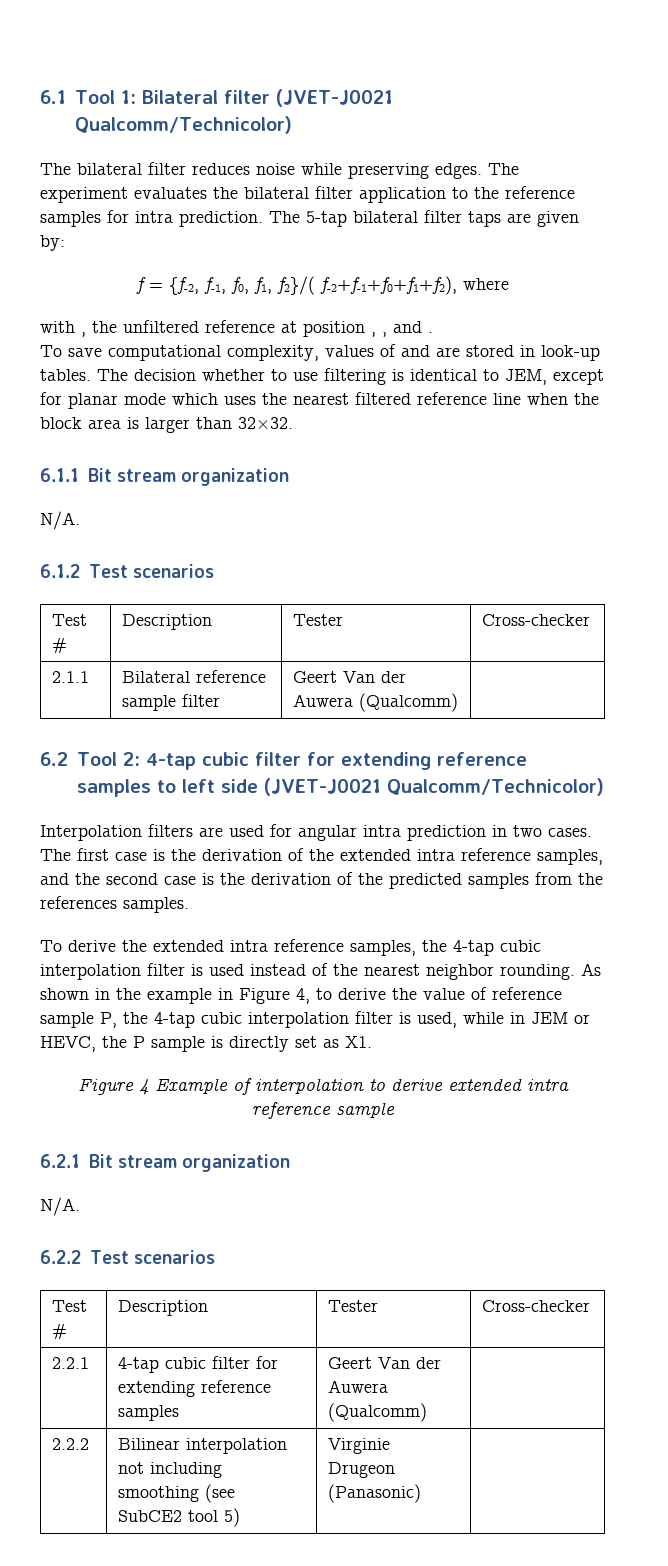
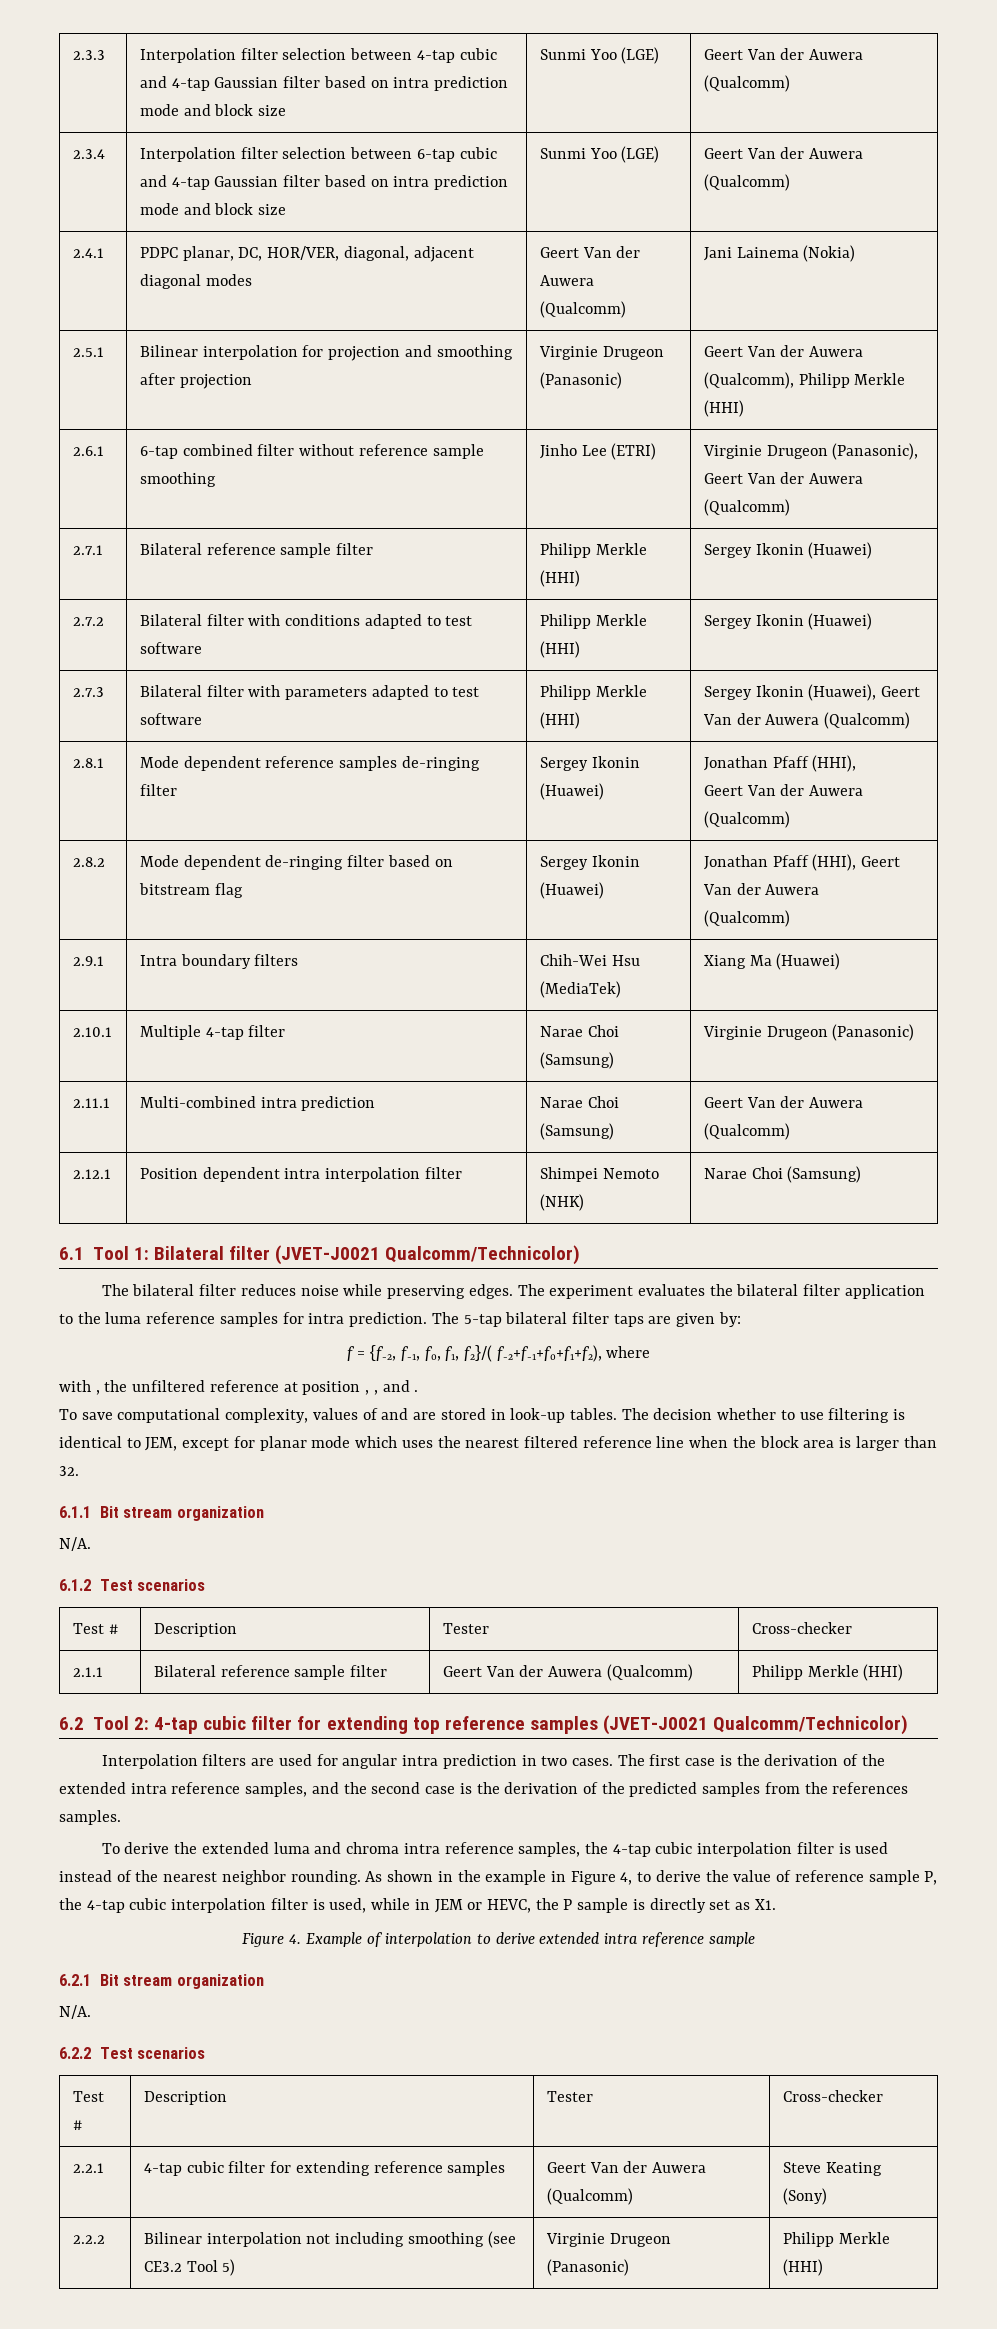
+ 2.3.3 | Interpolation filter selection between 4-tap cubic and 4-tap Gaussian filter based on intra prediction mode and block size | Sunmi Yoo (LGE) | Geert Van der Auwera (Qualcomm)
+ 2.3.4 | Interpolation filter selection between 6-tap cubic and 4-tap Gaussian filter based on intra prediction mode and block size | Sunmi Yoo (LGE) | Geert Van der Auwera (Qualcomm)
+ 2.4.1 | PDPC planar, DC, HOR/VER, diagonal, adjacent diagonal modes | Geert Van der Auwera (Qualcomm) | Jani Lainema (Nokia)
+ 2.5.1 | Bilinear interpolation for projection and smoothing after projection | Virginie Drugeon (Panasonic) | Geert Van der Auwera (Qualcomm), Philipp Merkle (HHI)
+ 2.6.1 | 6-tap combined filter without reference sample smoothing | Jinho Lee (ETRI) | Virginie Drugeon (Panasonic), Geert Van der Auwera (Qualcomm)
+ 2.7.1 | Bilateral reference sample filter | Philipp Merkle (HHI) | Sergey Ikonin (Huawei)
+ 2.7.2 | Bilateral filter with conditions adapted to test software | Philipp Merkle (HHI) | Sergey Ikonin (Huawei)
+ 2.7.3 | Bilateral filter with parameters adapted to test software | Philipp Merkle (HHI) | Sergey Ikonin (Huawei), Geert Van der Auwera (Qualcomm)
+ 2.8.1 | Mode dependent reference samples de-ringing filter | Sergey Ikonin (Huawei) | Jonathan Pfaff (HHI),
+ Geert Van der Auwera (Qualcomm)
+ 2.8.2 | Mode dependent de-ringing filter based on bitstream flag | Sergey Ikonin (Huawei) | Jonathan Pfaff (HHI), Geert Van der Auwera
+ (Qualcomm)
+ 2.9.1 | Intra boundary filters | Chih-Wei Hsu (MediaTek) | Xiang Ma (Huawei)
+ 2.10.1 | Multiple 4-tap filter | Narae Choi (Samsung) | Virginie Drugeon (Panasonic)
+ 2.11.1 | Multi-combined intra prediction | Narae Choi (Samsung) | Geert Van der Auwera (Qualcomm)
+ 2.12.1 | Position dependent intra interpolation filter | Shimpei Nemoto (NHK) | Narae Choi (Samsung)
- The experiment evaluates the bilateral filter application to the reference samples for intra prediction.
+ The experiment evaluates the bilateral filter application to the luma reference samples for intra prediction.
- The decision whether to use filtering is identical to JEM, except for planar mode which uses the nearest filtered reference line when the block area is larger than 32×32.
+ The decision whether to use filtering is identical to JEM, except for planar mode which uses the nearest filtered reference line when the block area is larger than 32.
- 2.1.1 | Bilateral reference sample filter | Geert Van der Auwera (Qualcomm) |
+ 2.1.1 | Bilateral reference sample filter | Geert Van der Auwera (Qualcomm) | Philipp Merkle (HHI)
- 6.2 Tool 2: 4-tap cubic filter for extending reference samples to left side (JVET-J0021 Qualcomm/Technicolor)
+ 6.2 Tool 2: 4-tap cubic filter for extending top reference samples (JVET-J0021 Qualcomm/Technicolor)
- To derive the extended intra reference samples, the 4-tap cubic interpolation filter is used instead of the nearest neighbor rounding.
+ To derive the extended luma and chroma intra reference samples, the 4-tap cubic interpolation filter is used instead of the nearest neighbor rounding.
- Figure 4 Example of interpolation to derive extended intra reference sample
+ Figure 4. Example of interpolation to derive extended intra reference sample
- 2.2.1 | 4-tap cubic filter for extending reference samples | Geert Van der Auwera (Qualcomm) |
+ 2.2.1 | 4-tap cubic filter for extending reference samples | Geert Van der Auwera (Qualcomm) | Steve Keating (Sony)
- 2.2.2 | Bilinear interpolation not including smoothing (see SubCE2 tool 5) | Virginie Drugeon (Panasonic) |
+ 2.2.2 | Bilinear interpolation not including smoothing (see CE3.2 Tool 5) | Virginie Drugeon (Panasonic) | Philipp Merkle (HHI)

